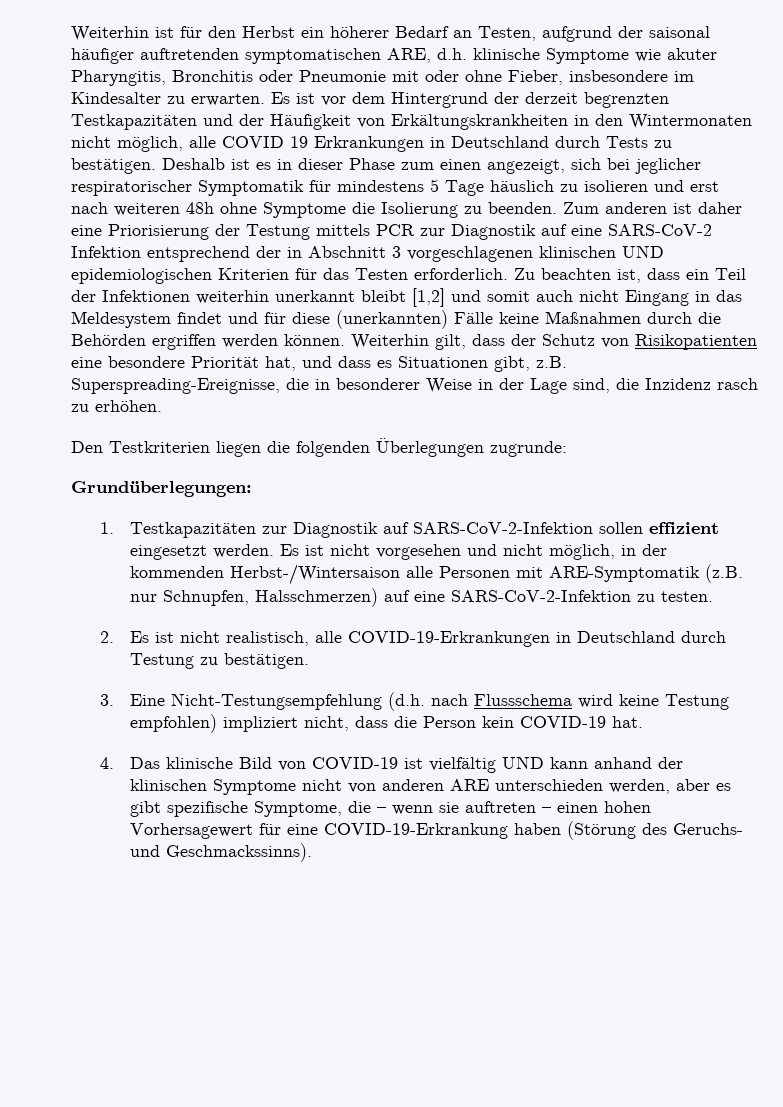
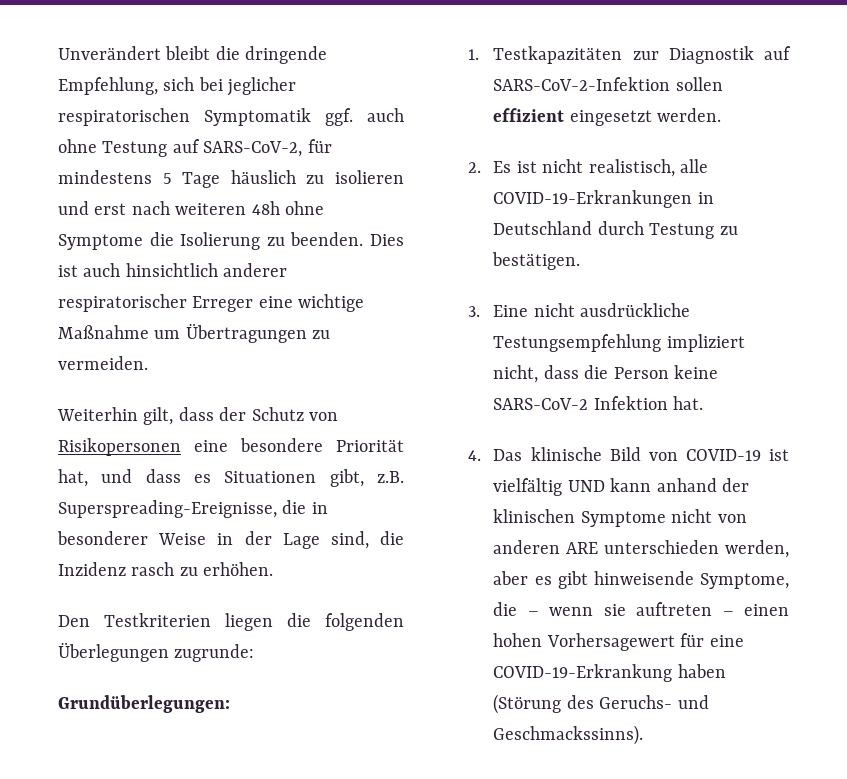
- Weiterhin ist für den Herbst ein höherer Bedarf an Testen, aufgrund der saisonal häufiger auftretenden symptomatischen ARE, d.h. klinische Symptome wie akuter Pharyngitis, Bronchitis oder Pneumonie mit oder ohne Fieber, insbesondere im Kindesalter zu erwarten. Es ist vor dem Hintergrund der derzeit begrenzten Testkapazitäten und der Häufigkeit von Erkältungskrankheiten in den Wintermonaten nicht möglich, alle COVID 19 Erkrankungen in Deutschland durch Tests zu bestätigen. Deshalb ist es in dieser Phase zum einen angezeigt, sich bei jeglicher respiratorischer Symptomatik für mindestens 5 Tage häuslich zu isolieren und erst nach weiteren 48h ohne Symptome die Isolierung zu beenden.
+ Unverändert bleibt die dringende Empfehlung, sich bei jeglicher respiratorischen Symptomatik ggf. auch ohne Testung auf SARS-CoV-2, für mindestens 5 Tage häuslich zu isolieren und erst nach weiteren 48h ohne Symptome die Isolierung zu beenden.
- Zum anderen ist daher eine Priorisierung der Testung mittels PCR zur Diagnostik auf eine SARS-CoV-2 Infektion entsprechend der in Abschnitt 3 vorgeschlagenen klinischen UND epidemiologischen Kriterien für das Testen erforderlich. Zu beachten ist, dass ein Teil der Infektionen weiterhin unerkannt bleibt [1,2] und somit auch nicht Eingang in das Meldesystem findet und für diese (unerkannten) Fälle keine Maßnahmen durch die Behörden ergriffen werden können. Weiterhin gilt, dass der Schutz von Risikopatienten eine besondere Priorität hat, und dass es Situationen gibt, z.B. Superspreading-Ereignisse, die in besonderer Weise in der Lage sind, die Inzidenz rasch zu erhöhen.
+ Dies ist auch hinsichtlich anderer respiratorischer Erreger eine wichtige Maßnahme um Übertragungen zu vermeiden.
+ Weiterhin gilt, dass der Schutz von Risikopersonen eine besondere Priorität hat, und dass es Situationen gibt, z.B. Superspreading-Ereignisse, die in besonderer Weise in der Lage sind, die Inzidenz rasch zu erhöhen.
- Es ist nicht vorgesehen und nicht möglich, in der kommenden Herbst-/Wintersaison alle Personen mit ARE-Symptomatik (z.B. nur Schnupfen, Halsschmerzen) auf eine SARS-CoV-2-Infektion zu testen.
- 3. Eine Nicht-Testungsempfehlung (d.h. nach Flussschema wird keine Testung empfohlen) impliziert nicht, dass die Person kein COVID-19 hat.
+ 3. Eine nicht ausdrückliche Testungsempfehlung impliziert nicht, dass die Person keine SARS-CoV-2 Infektion hat.
- 4. Das klinische Bild von COVID-19 ist vielfältig UND kann anhand der klinischen Symptome nicht von anderen ARE unterschieden werden, aber es gibt spezifische Symptome, die – wenn sie auftreten – einen hohen Vorhersagewert für eine COVID-19-Erkrankung haben (Störung des Geruchs- und Geschmackssinns).
+ 4. Das klinische Bild von COVID-19 ist vielfältig UND kann anhand der klinischen Symptome nicht von anderen ARE unterschieden werden, aber es gibt hinweisende Symptome, die – wenn sie auftreten – einen hohen Vorhersagewert für eine COVID-19-Erkrankung haben (Störung des Geruchs- und Geschmackssinns).

